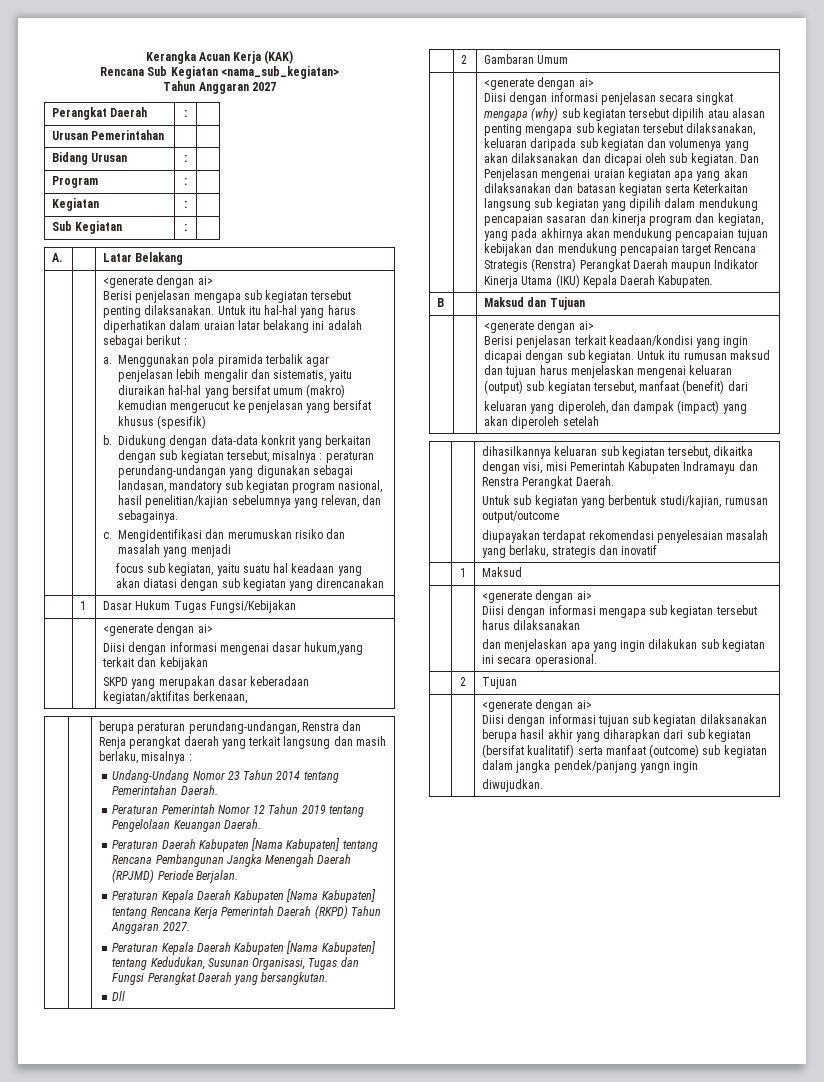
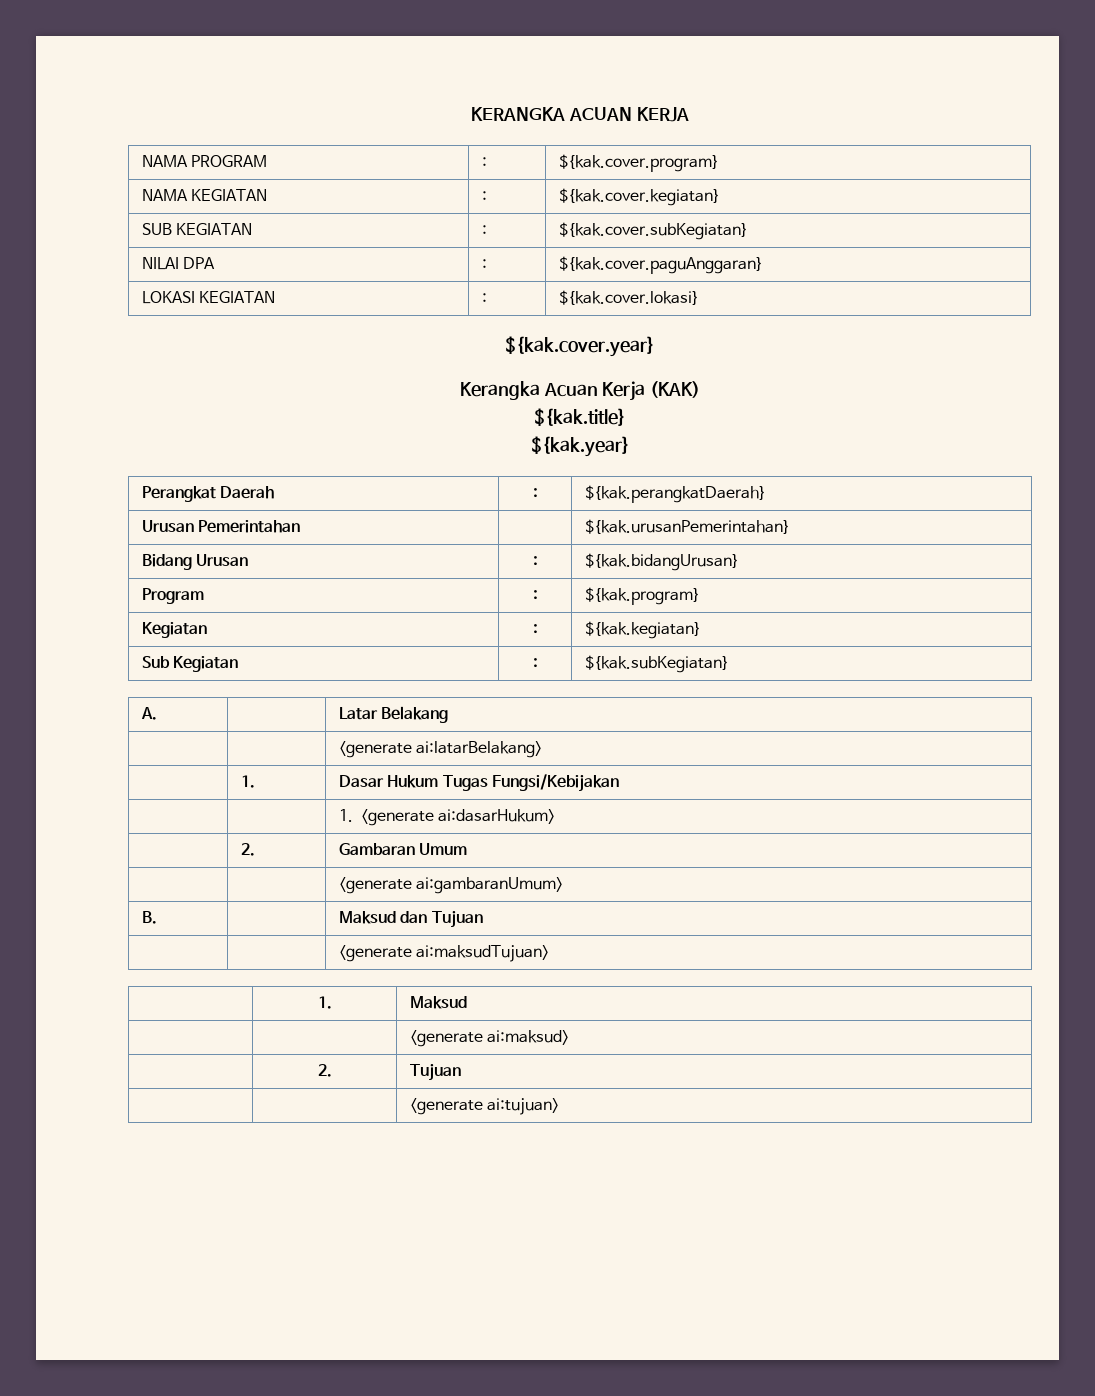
+ KERANGKA ACUAN KERJA
+ NAMA PROGRAM | : | ${kak.cover.program}
+ NAMA KEGIATAN | : | ${kak.cover.kegiatan}
+ SUB KEGIATAN | : | ${kak.cover.subKegiatan}
+ NILAI DPA | : | ${kak.cover.paguAnggaran}
+ LOKASI KEGIATAN | : | ${kak.cover.lokasi}
+ ${kak.cover.year}
  Kerangka Acuan Kerja (KAK)
- Rencana Sub Kegiatan <nama_sub_kegiatan>
- Tahun Anggaran 2027
+ ${kak.title}
+ ${kak.year}
- Perangkat Daerah | : |
+ Perangkat Daerah | : | ${kak.perangkatDaerah}
- Urusan Pemerintahan | |
+ Urusan Pemerintahan | | ${kak.urusanPemerintahan}
- Bidang Urusan | : |
+ Bidang Urusan | : | ${kak.bidangUrusan}
- Program | : |
- Kegiatan | : |
+ Program | : | ${kak.program}
+ Kegiatan | : | ${kak.kegiatan}
- Sub Kegiatan | : |
+ Sub Kegiatan | : | ${kak.subKegiatan}
  A. | | Latar Belakang
- | | <generate dengan ai>
- Berisi penjelasan mengapa sub kegiatan tersebut penting dilaksanakan. Untuk itu hal-hal yang harus diperhatikan dalam uraian latar belakang ini adalah sebagai berikut :
- a. Menggunakan pola piramida terbalik agar penjelasan lebih mengalir dan sistematis, yaitu diuraikan hal-hal yang bersifat umum (makro) kemudian mengerucut ke penjelasan yang bersifat khusus (spesifik)
- b. Didukung dengan data-data konkrit yang berkaitan dengan sub kegiatan tersebut, misalnya : peraturan perundang-undangan yang digunakan sebagai landasan, mandatory sub kegiatan program nasional, hasil penelitian/kajian sebelumnya yang relevan, dan sebagainya.
- c. Mengidentifikasi dan merumuskan risiko dan masalah yang menjadi
- focus sub kegiatan, yaitu suatu hal keadaan yang akan diatasi dengan sub kegiatan yang direncanakan
- | 1 | Dasar Hukum Tugas Fungsi/Kebijakan
- | | <generate dengan ai>
- Diisi dengan informasi mengenai dasar hukum,yang terkait dan kebijakan
- SKPD yang merupakan dasar keberadaan kegiatan/aktifitas berkenaan,
- | | berupa peraturan perundang-undangan, Renstra dan Renja perangkat daerah yang terkait langsung dan masih berlaku, misalnya :
- Undang-Undang Nomor 23 Tahun 2014 tentang Pemerintahan Daerah.
- Peraturan Pemerintah Nomor 12 Tahun 2019 tentang Pengelolaan Keuangan Daerah.
- Peraturan Daerah Kabupaten [Nama Kabupaten] tentang Rencana Pembangunan Jangka Menengah Daerah (RPJMD) Periode Berjalan.
- Peraturan Kepala Daerah Kabupaten [Nama Kabupaten] tentang Rencana Kerja Pemerintah Daerah (RKPD) Tahun Anggaran 2027.
- Peraturan Kepala Daerah Kabupaten [Nama Kabupaten] tentang Kedudukan, Susunan Organisasi, Tugas dan Fungsi Perangkat Daerah yang bersangkutan.
- Dll
- | 2 | Gambaran Umum
- | | <generate dengan ai>
- Diisi dengan informasi penjelasan secara singkat mengapa (why) sub kegiatan tersebut dipilih atau alasan penting mengapa sub kegiatan tersebut dilaksanakan, keluaran daripada sub kegiatan dan volumenya yang akan dilaksanakan dan dicapai oleh sub kegiatan. Dan Penjelasan mengenai uraian kegiatan apa yang akan dilaksanakan dan batasan kegiatan serta Keterkaitan langsung sub kegiatan yang dipilih dalam mendukung pencapaian sasaran dan kinerja program dan kegiatan, yang pada akhirnya akan mendukung pencapaian tujuan kebijakan dan mendukung pencapaian target Rencana Strategis (Renstra) Perangkat Daerah maupun Indikator Kinerja Utama (IKU) Kepala Daerah Kabupaten.
- B | | Maksud dan Tujuan
- | | <generate dengan ai>
- Berisi penjelasan terkait keadaan/kondisi yang ingin dicapai dengan sub kegiatan. Untuk itu rumusan maksud dan tujuan harus menjelaskan mengenai keluaran (output) sub kegiatan tersebut, manfaat (benefit) dari
- keluaran yang diperoleh, dan dampak (impact) yang akan diperoleh setelah
- | | dihasilkannya keluaran sub kegiatan tersebut, dikaitka dengan visi, misi Pemerintah Kabupaten Indramayu dan Renstra Perangkat Daerah.
- Untuk sub kegiatan yang berbentuk studi/kajian, rumusan output/outcome
- diupayakan terdapat rekomendasi penyelesaian masalah yang berlaku, strategis dan inovatif
- | 1 | Maksud
- | | <generate dengan ai>
- Diisi dengan informasi mengapa sub kegiatan tersebut harus dilaksanakan
- dan menjelaskan apa yang ingin dilakukan sub kegiatan ini secara operasional.
- | 2 | Tujuan
- | | <generate dengan ai>
- Diisi dengan informasi tujuan sub kegiatan dilaksanakan berupa hasil akhir yang diharapkan dari sub kegiatan (bersifat kualitatif) serta manfaat (outcome) sub kegiatan dalam jangka pendek/panjang yangn ingin
- diwujudkan.
+ | | <generate ai:latarBelakang>
+ | 1. | Dasar Hukum Tugas Fungsi/Kebijakan
+ | | 1. <generate ai:dasarHukum>
+ | 2. | Gambaran Umum
+ | | <generate ai:gambaranUmum>
+ B. | | Maksud dan Tujuan
+ | | <generate ai:maksudTujuan>
+ | 1. | Maksud
+ | | <generate ai:maksud>
+ | 2. | Tujuan
+ | | <generate ai:tujuan>

